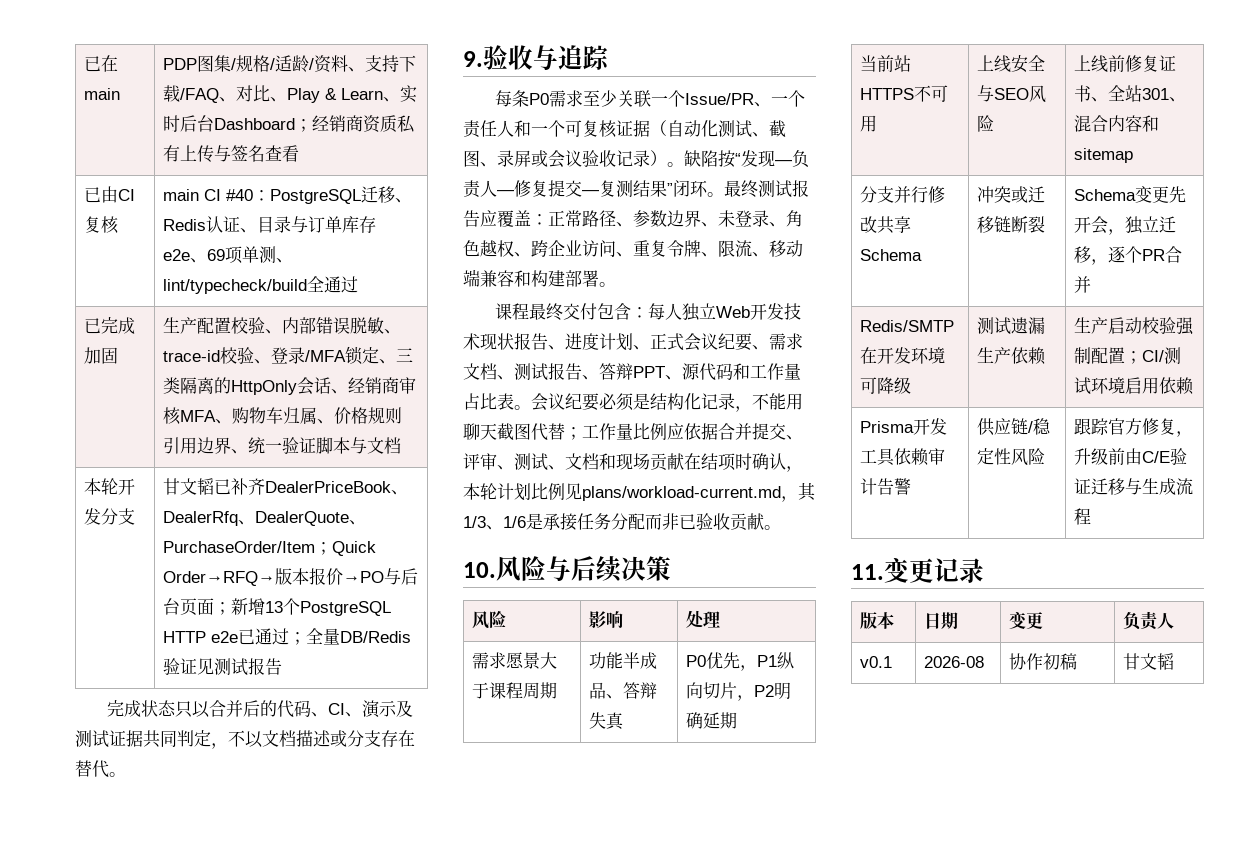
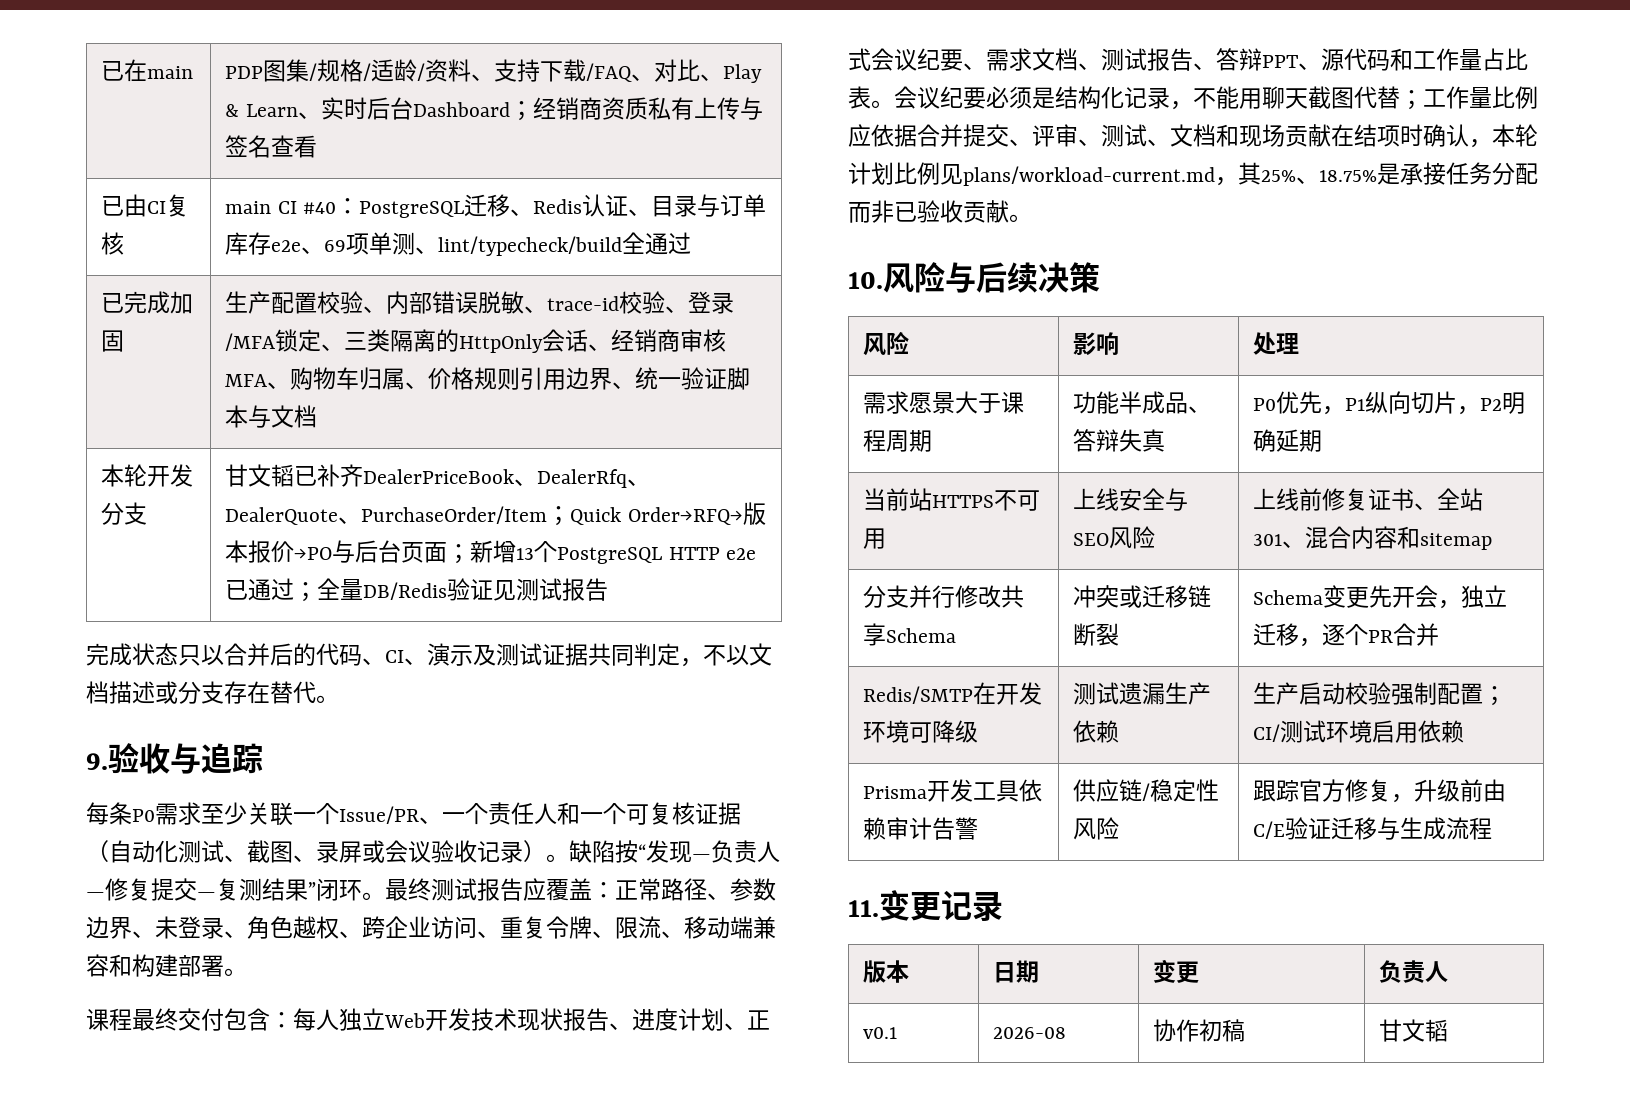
- 会议纪要必须是结构化记录，不能用聊天截图代替；工作量比例应依据合并提交、评审、测试、文档和现场贡献在结项时确认，本轮计划比例见plans/workload-current.md，其1/3、1/6是承接任务分配而非已验收贡献。
+ 会议纪要必须是结构化记录，不能用聊天截图代替；工作量比例应依据合并提交、评审、测试、文档和现场贡献在结项时确认，本轮计划比例见plans/workload-current.md，其25%、18.75%是承接任务分配而非已验收贡献。

